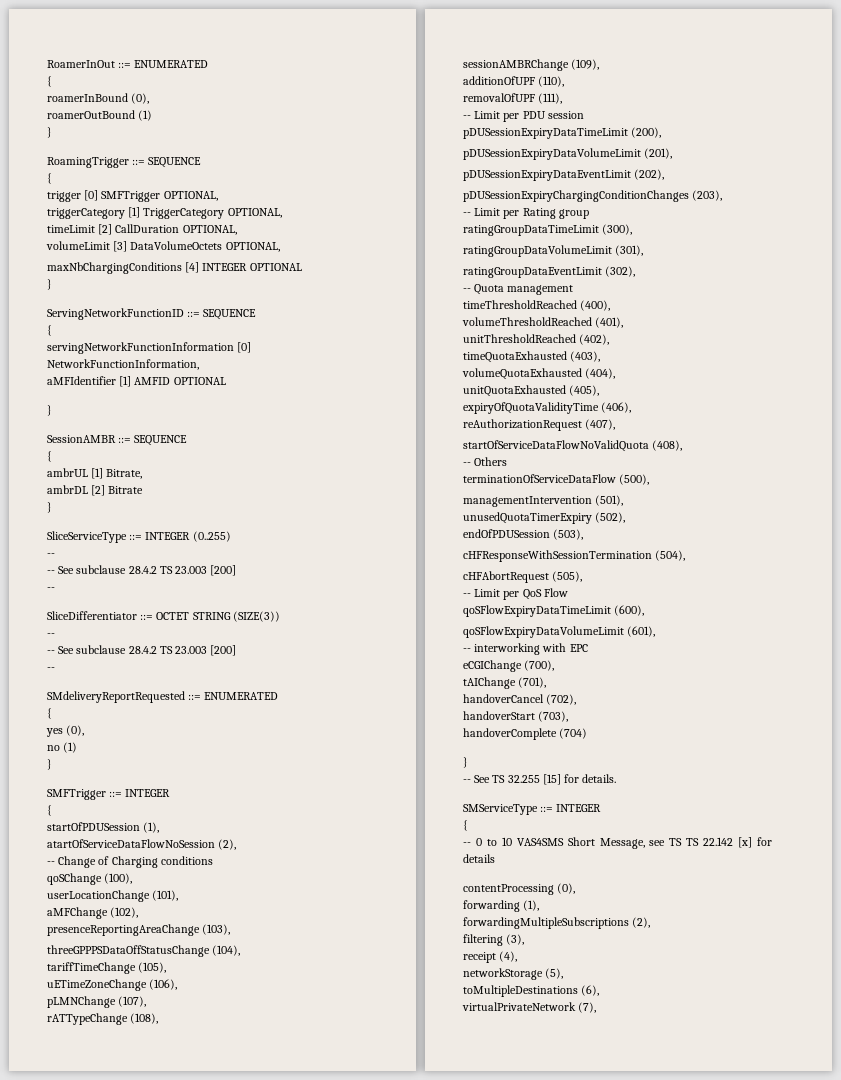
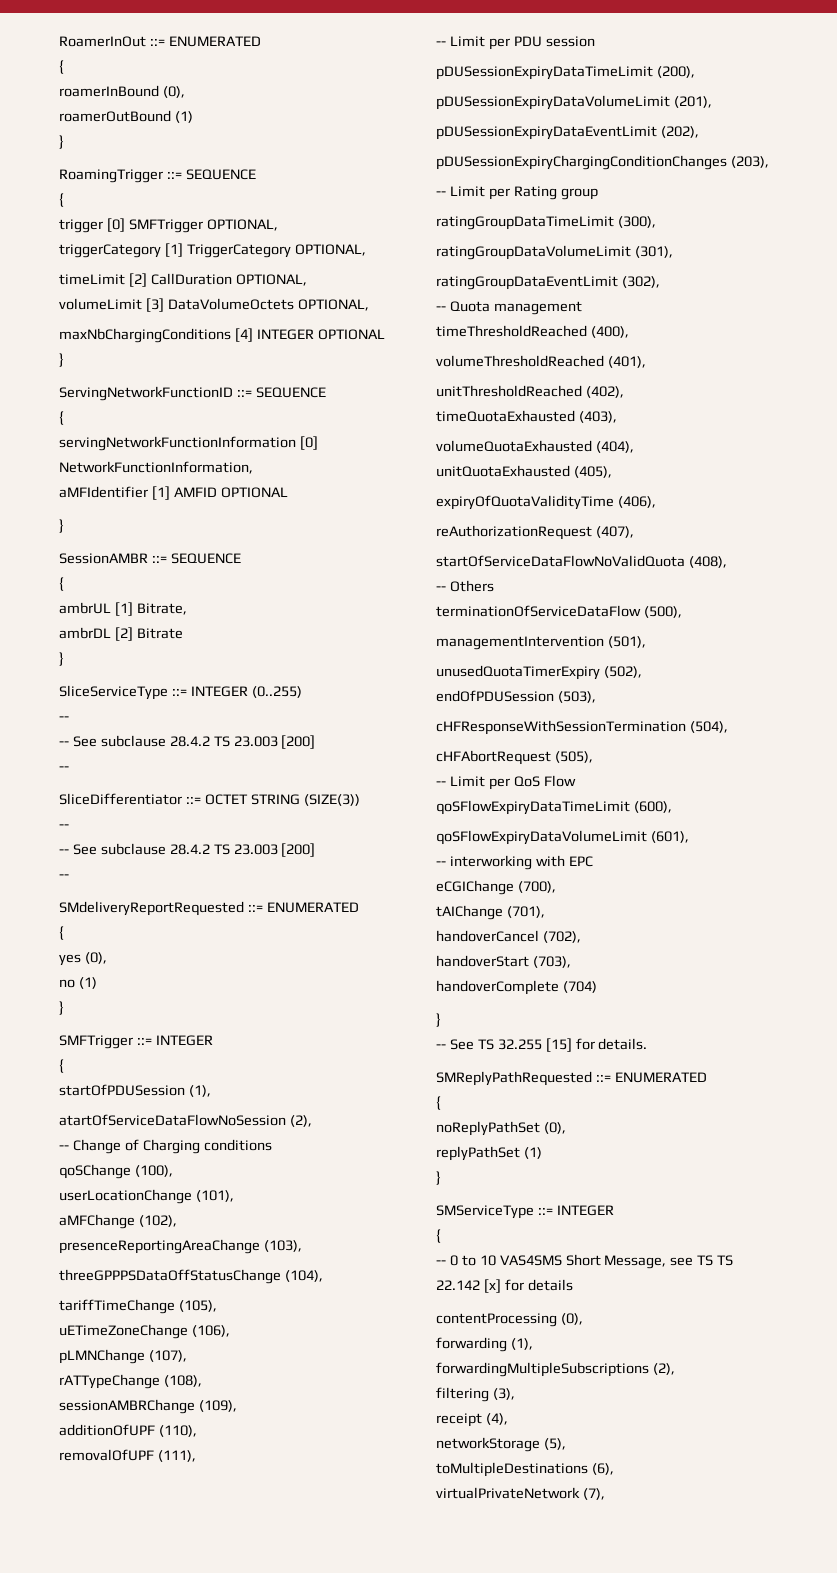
+ SMReplyPathRequested ::= ENUMERATED
+ {
+ noReplyPathSet (0),
+ replyPathSet (1)
+ }

